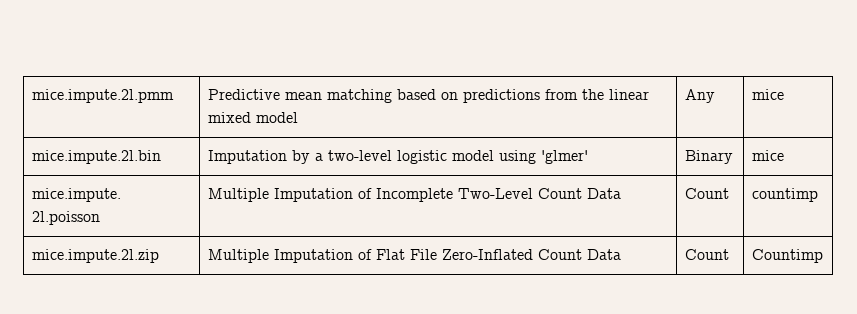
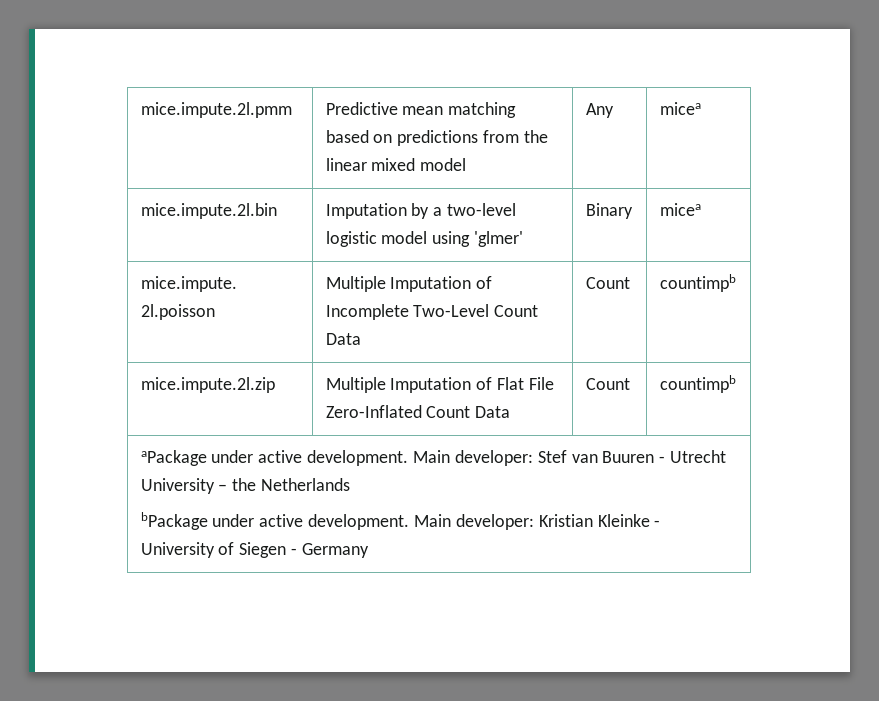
- mice.impute.2l.pmm | Predictive mean matching based on predictions from the linear mixed model | Any | mice
+ mice.impute.2l.pmm | Predictive mean matching based on predictions from the linear mixed model | Any | micea
- mice.impute.2l.bin | Imputation by a two-level logistic model using 'glmer' | Binary | mice
+ mice.impute.2l.bin | Imputation by a two-level logistic model using 'glmer' | Binary | micea
- mice.impute. 2l.poisson | Multiple Imputation of Incomplete Two-Level Count Data | Count | countimp
+ mice.impute. 2l.poisson | Multiple Imputation of Incomplete Two-Level Count Data | Count | countimpb
- mice.impute.2l.zip | Multiple Imputation of Flat File Zero-Inflated Count Data | Count | Countimp
+ mice.impute.2l.zip | Multiple Imputation of Flat File Zero-Inflated Count Data | Count | countimpb
+ aPackage under active development. Main developer: Stef van Buuren - Utrecht University – the Netherlands
+ bPackage under active development. Main developer: Kristian Kleinke - University of Siegen - Germany

